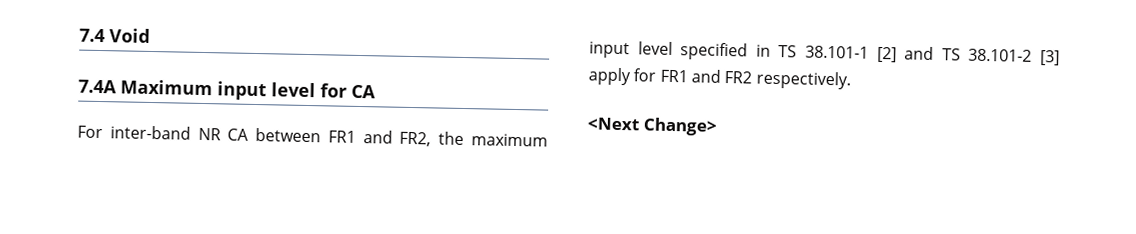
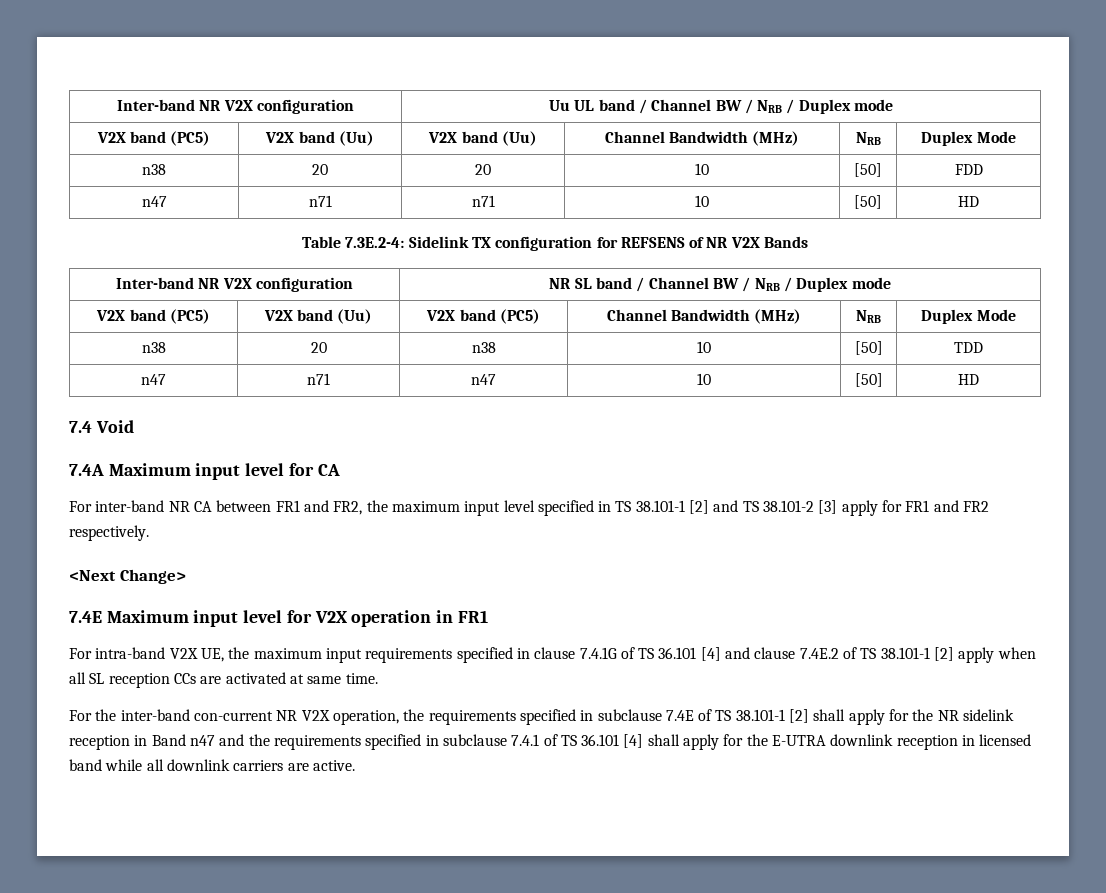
+ Inter-band NR V2X configuration | Uu UL band / Channel BW / NRB / Duplex mode
+ V2X band (PC5) | V2X band (Uu) | V2X band (Uu) | Channel Bandwidth (MHz) | NRB | Duplex Mode
+ n38 | 20 | 20 | 10 | [50] | FDD
+ n47 | n71 | n71 | 10 | [50] | HD
+ Table 7.3E.2-4: Sidelink TX configuration for REFSENS of NR V2X Bands
+ Inter-band NR V2X configuration | NR SL band / Channel BW / NRB / Duplex mode
+ V2X band (PC5) | V2X band (Uu) | V2X band (PC5) | Channel Bandwidth (MHz) | NRB | Duplex Mode
+ n38 | 20 | n38 | 10 | [50] | TDD
+ n47 | n71 | n47 | 10 | [50] | HD
+ 7.4E Maximum input level for V2X operation in FR1
+ For intra-band V2X UE, the maximum input requirements specified in clause 7.4.1G of TS 36.101 [4] and clause 7.4E.2 of TS 38.101-1 [2] apply when all SL reception CCs are activated at same time.
+ For the inter-band con-current NR V2X operation, the requirements specified in subclause 7.4E of TS 38.101-1 [2] shall apply for the NR sidelink reception in Band n47 and the requirements specified in subclause 7.4.1 of TS 36.101 [4] shall apply for the E-UTRA downlink reception in licensed band while all downlink carriers are active.

